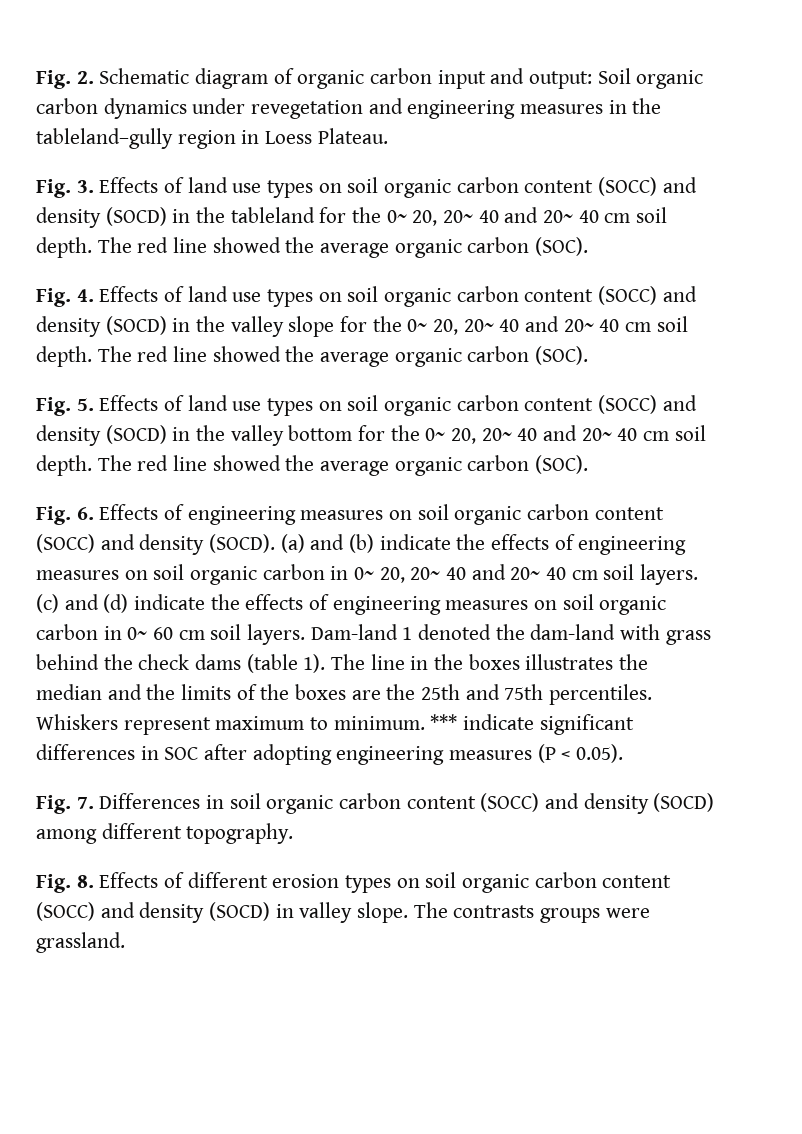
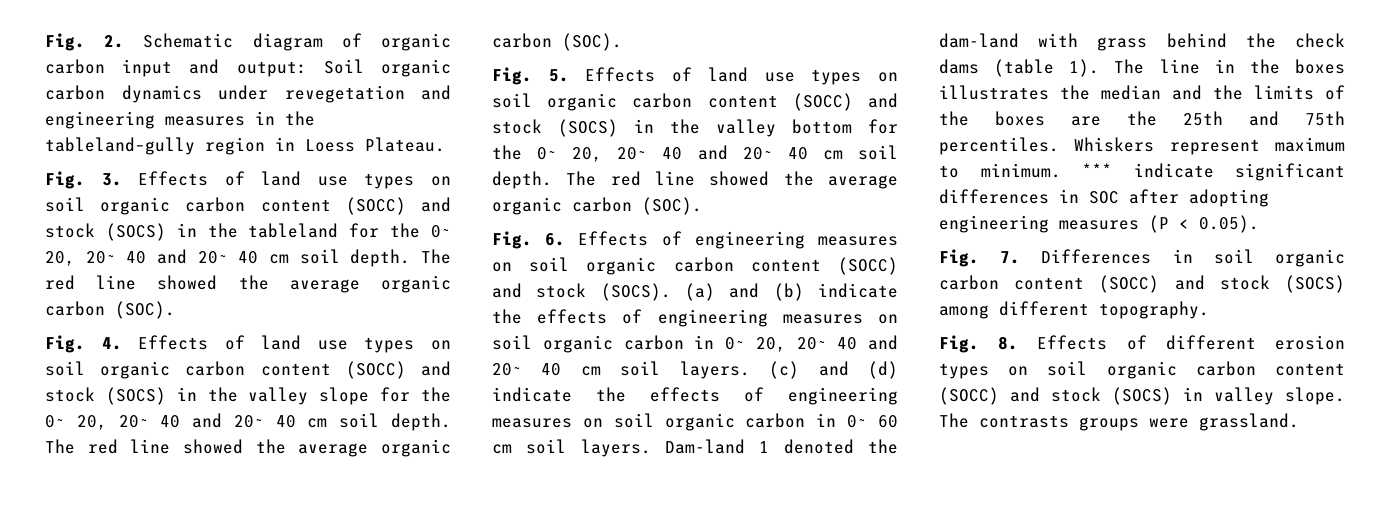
- Fig. 3. Effects of land use types on soil organic carbon content (SOCC) and density (SOCD) in the tableland for the 0~ 20, 20~ 40 and 20~ 40 cm soil depth.
+ Fig. 3. Effects of land use types on soil organic carbon content (SOCC) and stock (SOCS) in the tableland for the 0~ 20, 20~ 40 and 20~ 40 cm soil depth.
- Fig. 4. Effects of land use types on soil organic carbon content (SOCC) and density (SOCD) in the valley slope for the 0~ 20, 20~ 40 and 20~ 40 cm soil depth.
+ Fig. 4. Effects of land use types on soil organic carbon content (SOCC) and stock (SOCS) in the valley slope for the 0~ 20, 20~ 40 and 20~ 40 cm soil depth.
- Fig. 5. Effects of land use types on soil organic carbon content (SOCC) and density (SOCD) in the valley bottom for the 0~ 20, 20~ 40 and 20~ 40 cm soil depth.
+ Fig. 5. Effects of land use types on soil organic carbon content (SOCC) and stock (SOCS) in the valley bottom for the 0~ 20, 20~ 40 and 20~ 40 cm soil depth.
- Fig. 6. Effects of engineering measures on soil organic carbon content (SOCC) and density (SOCD).
+ Fig. 6. Effects of engineering measures on soil organic carbon content (SOCC) and stock (SOCS).
- Fig. 7. Differences in soil organic carbon content (SOCC) and density (SOCD) among different topography.
+ Fig. 7. Differences in soil organic carbon content (SOCC) and stock (SOCS) among different topography.
- Fig. 8. Effects of different erosion types on soil organic carbon content (SOCC) and density (SOCD) in valley slope.
+ Fig. 8. Effects of different erosion types on soil organic carbon content (SOCC) and stock (SOCS) in valley slope.

